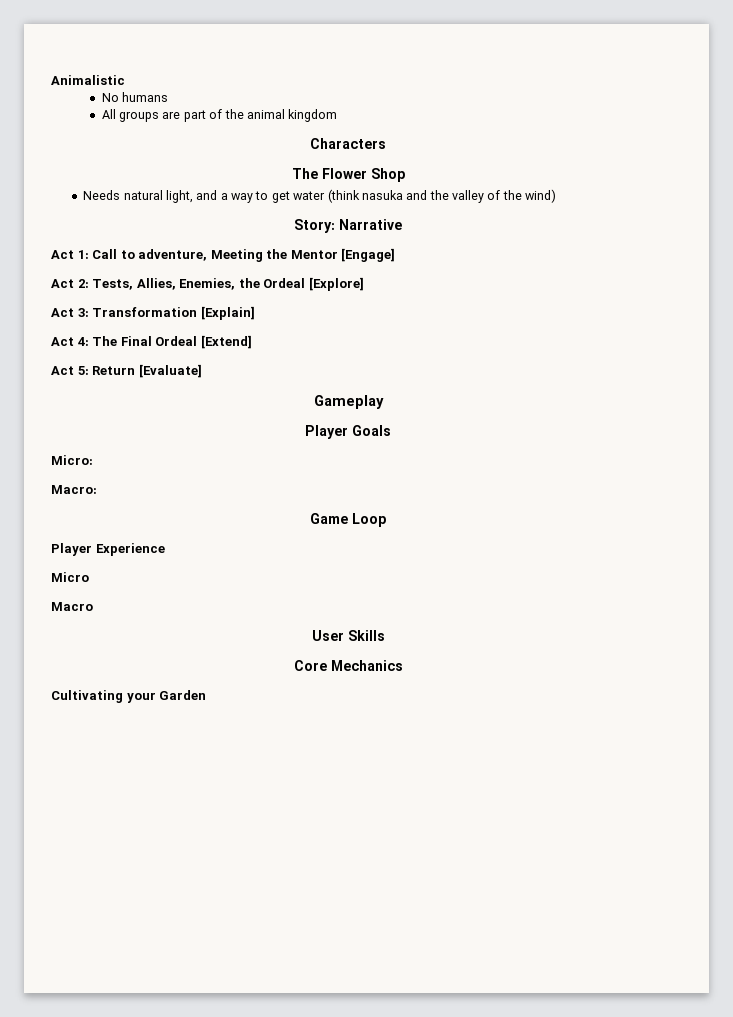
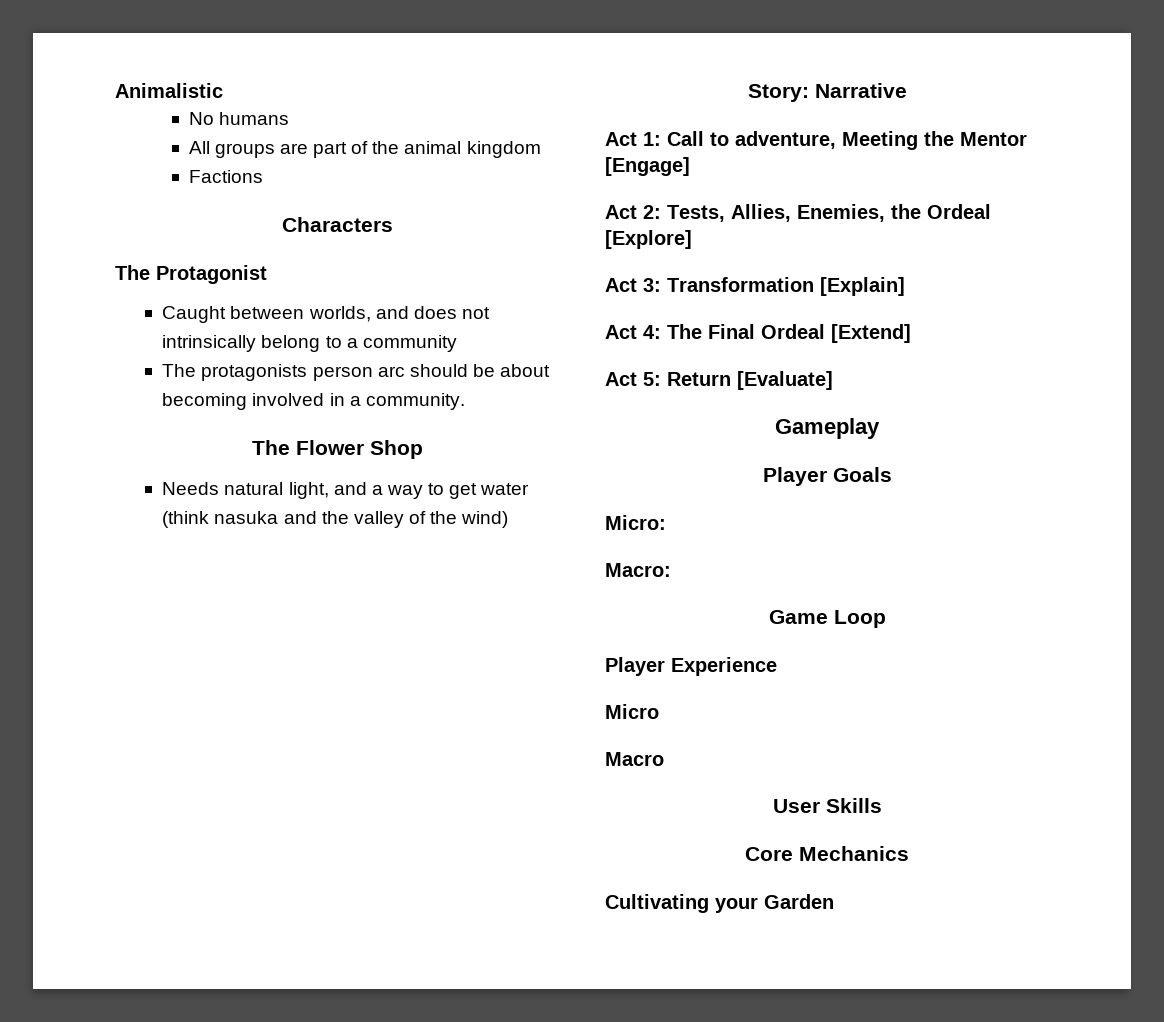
+ Factions
+ The Protagonist
+ Caught between worlds, and does not intrinsically belong to a community
+ The protagonists person arc should be about becoming involved in a community.

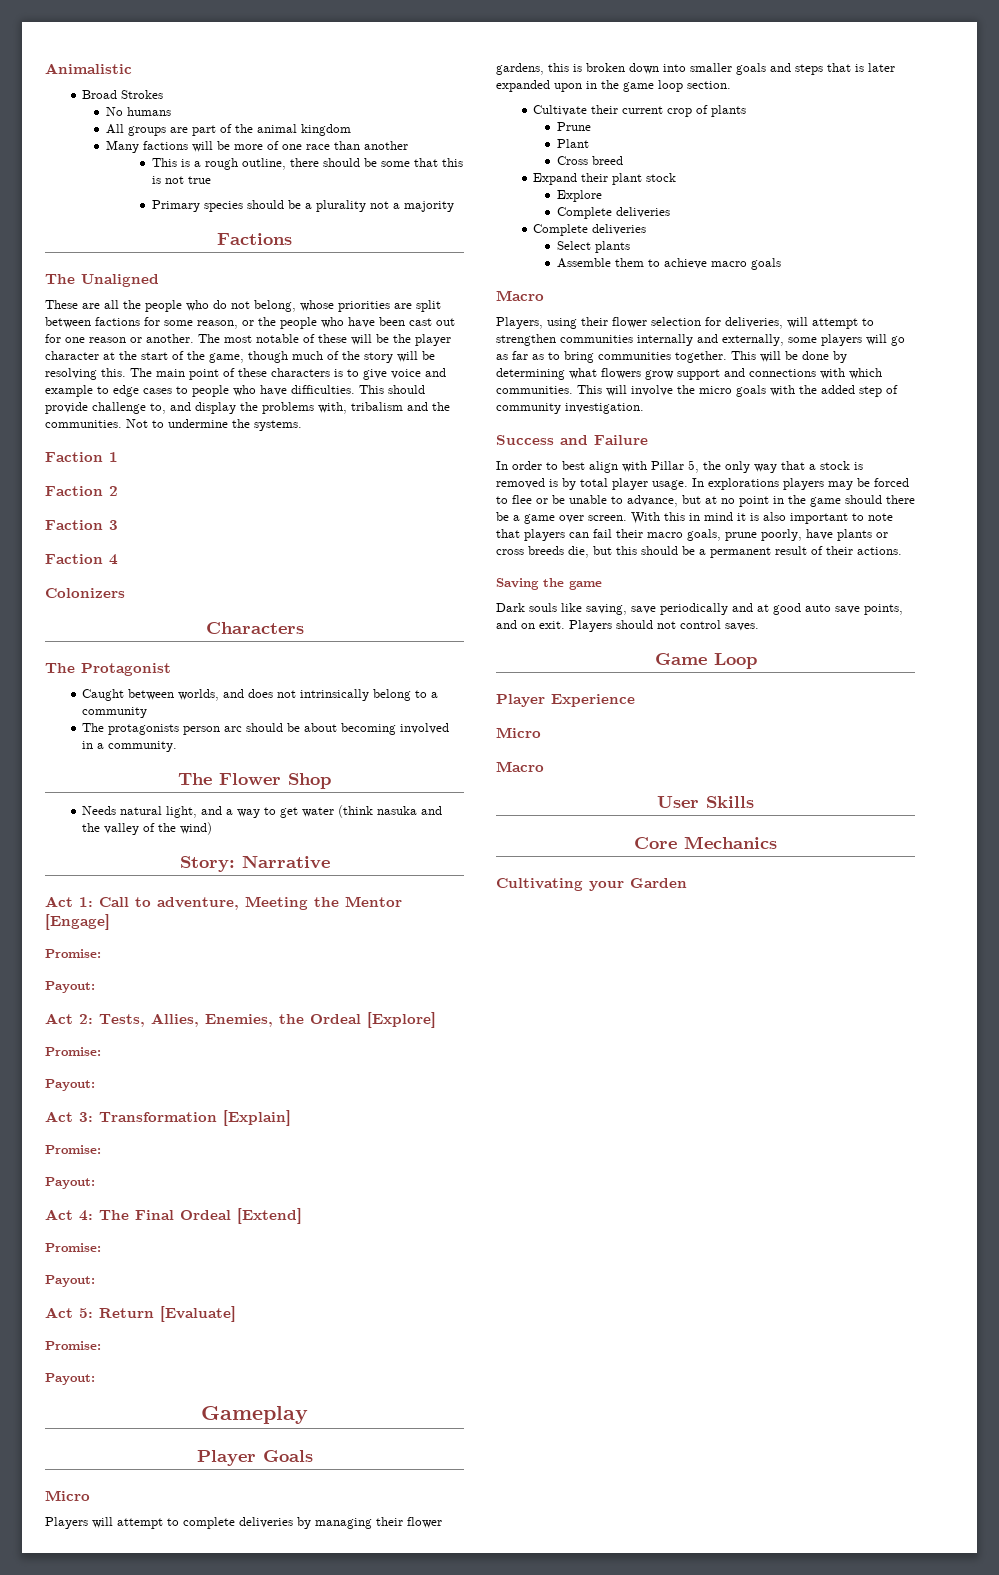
+ Broad Strokes
+ Many factions will be more of one race than another
+ This is a rough outline, there should be some that this is not true
+ Primary species should be a plurality not a majority
  Factions
+ The Unaligned
+ These are all the people who do not belong, whose priorities are split between factions for some reason, or the people who have been cast out for one reason or another. The most notable of these will be the player character at the start of the game, though much of the story will be resolving this. The main point of these characters is to give voice and example to edge cases to people who have difficulties. This should provide challenge to, and display the problems with, tribalism and the communities. Not to undermine the systems.
+ Faction 1
+ Faction 2
+ Faction 3
+ Faction 4
+ Colonizers
  Act 1: Call to adventure, Meeting the Mentor [Engage]
+ Promise:
+ Payout:
  Act 2: Tests, Allies, Enemies, the Ordeal [Explore]
+ Promise:
+ Payout:
  Act 3: Transformation [Explain]
+ Promise:
+ Payout:
  Act 4: The Final Ordeal [Extend]
+ Promise:
+ Payout:
  Act 5: Return [Evaluate]
+ Promise:
+ Payout:
  Player Goals
- Micro:
- Macro:
+ Micro
+ Players will attempt to complete deliveries by managing their flower gardens, this is broken down into smaller goals and steps that is later expanded upon in the game loop section.
+ Cultivate their current crop of plants
+ Prune
+ Plant
+ Cross breed
+ Expand their plant stock
+ Explore
+ Complete deliveries
+ Complete deliveries
+ Select plants
+ Assemble them to achieve macro goals
+ Macro
+ Players, using their flower selection for deliveries, will attempt to strengthen communities internally and externally, some players will go as far as to bring communities together. This will be done by determining what flowers grow support and connections with which communities. This will involve the micro goals with the added step of community investigation.
+ Success and Failure
+ In order to best align with Pillar 5, the only way that a stock is removed is by total player usage. In explorations players may be forced to flee or be unable to advance, but at no point in the game should there be a game over screen. With this in mind it is also important to note that players can fail their macro goals, prune poorly, have plants or cross breeds die, but this should be a permanent result of their actions.
+ Saving the game
+ Dark souls like saving, save periodically and at good auto save points, and on exit. Players should not control saves.

